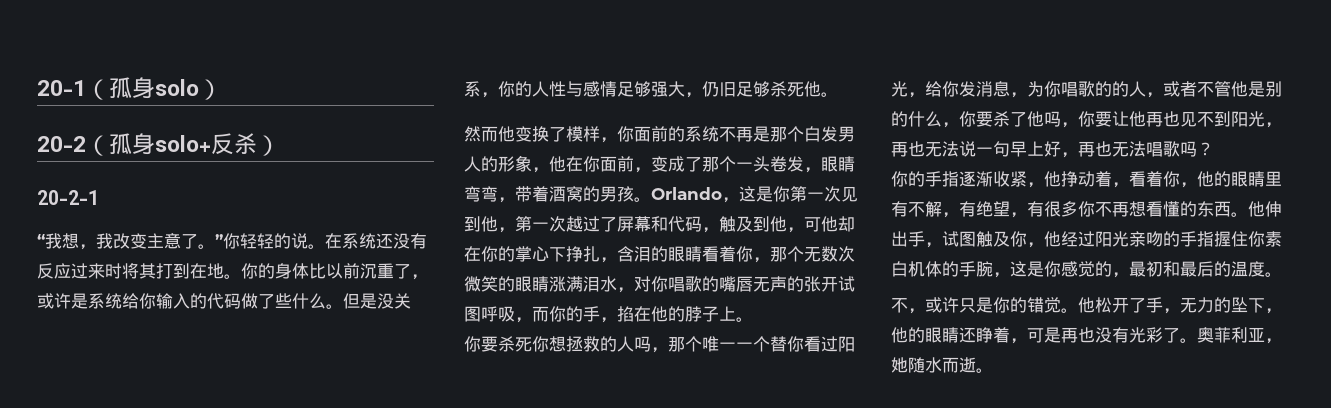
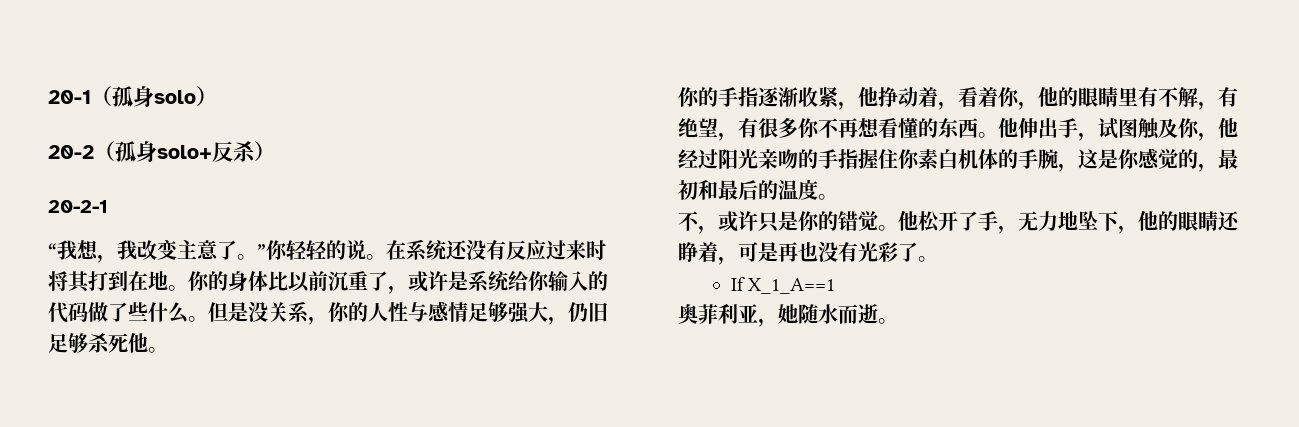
- 然而他变换了模样，你面前的系统不再是那个白发男人的形象，他在你面前，变成了那个一头卷发，眼睛弯弯，带着酒窝的男孩。Orlando，这是你第一次见到他，第一次越过了屏幕和代码，触及到他，可他却在你的掌心下挣扎，含泪的眼睛看着你，那个无数次微笑的眼睛涨满泪水，对你唱歌的嘴唇无声的张开试图呼吸，而你的手，掐在他的脖子上。
- 你要杀死你想拯救的人吗，那个唯一一个替你看过阳光，给你发消息，为你唱歌的的人，或者不管他是别的什么，你要杀了他吗，你要让他再也见不到阳光，再也无法说一句早上好，再也无法唱歌吗？
- 他松开了手，无力的坠下，他的眼睛还睁着，可是再也没有光彩了。奥菲利亚，她随水而逝。
+ 他松开了手，无力地坠下，他的眼睛还睁着，可是再也没有光彩了。
+ If X_1_A==1
+ 奥菲利亚，她随水而逝。

